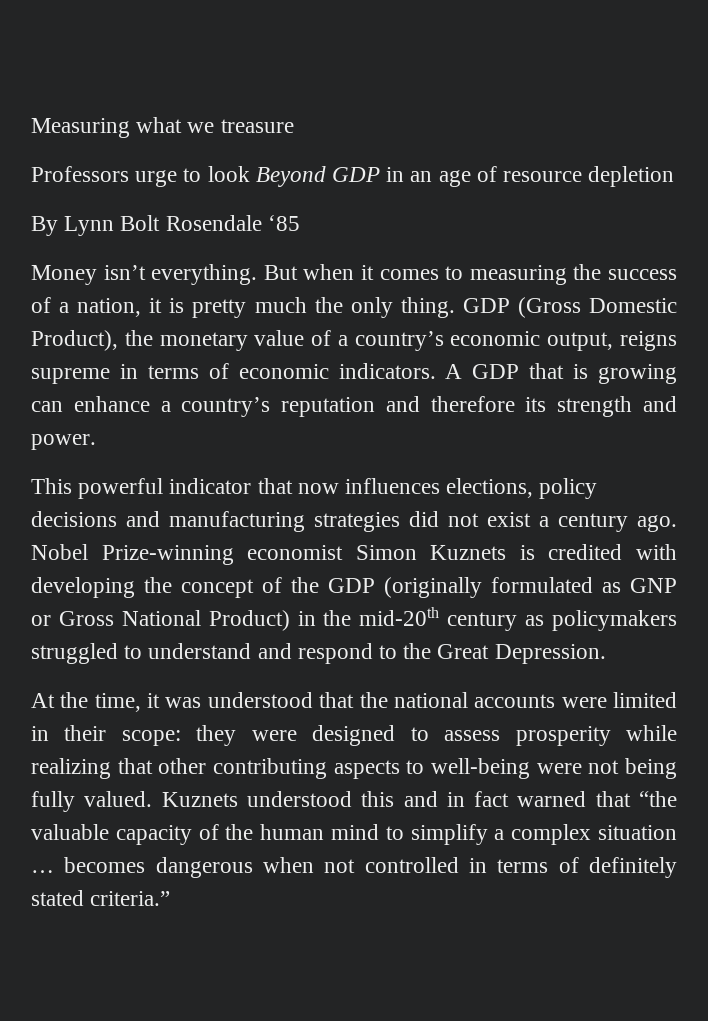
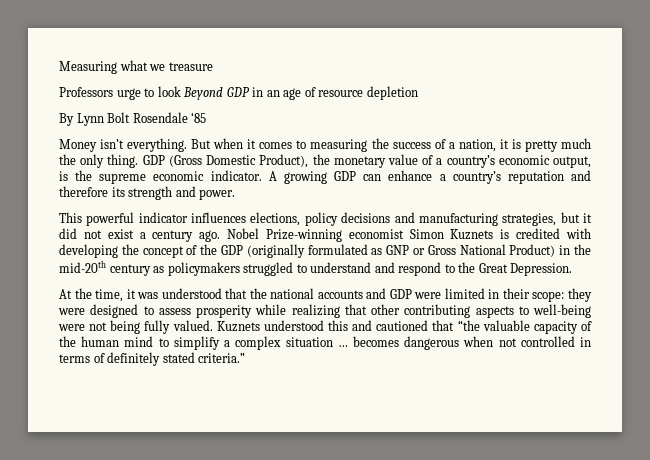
- GDP (Gross Domestic Product), the monetary value of a country’s economic output, reigns supreme in terms of economic indicators. A GDP that is growing can enhance a country’s reputation and therefore its strength and power.
+ GDP (Gross Domestic Product), the monetary value of a country’s economic output, is the supreme economic indicator. A growing GDP can enhance a country’s reputation and therefore its strength and power.
- This powerful indicator that now influences elections, policy decisions and manufacturing strategies did not exist a century ago.
+ This powerful indicator influences elections, policy decisions and manufacturing strategies, but it did not exist a century ago.
- At the time, it was understood that the national accounts were limited in their scope: they were designed to assess prosperity while realizing that other contributing aspects to well-being were not being fully valued.
+ At the time, it was understood that the national accounts and GDP were limited in their scope: they were designed to assess prosperity while realizing that other contributing aspects to well-being were not being fully valued.
- Kuznets understood this and in fact warned that “the valuable capacity of the human mind to simplify a complex situation … becomes dangerous when not controlled in terms of definitely stated criteria.”
+ Kuznets understood this and cautioned that “the valuable capacity of the human mind to simplify a complex situation … becomes dangerous when not controlled in terms of definitely stated criteria.”

